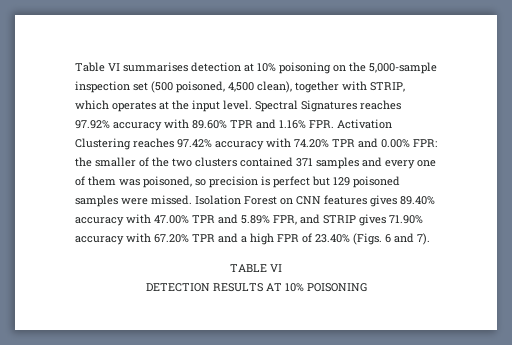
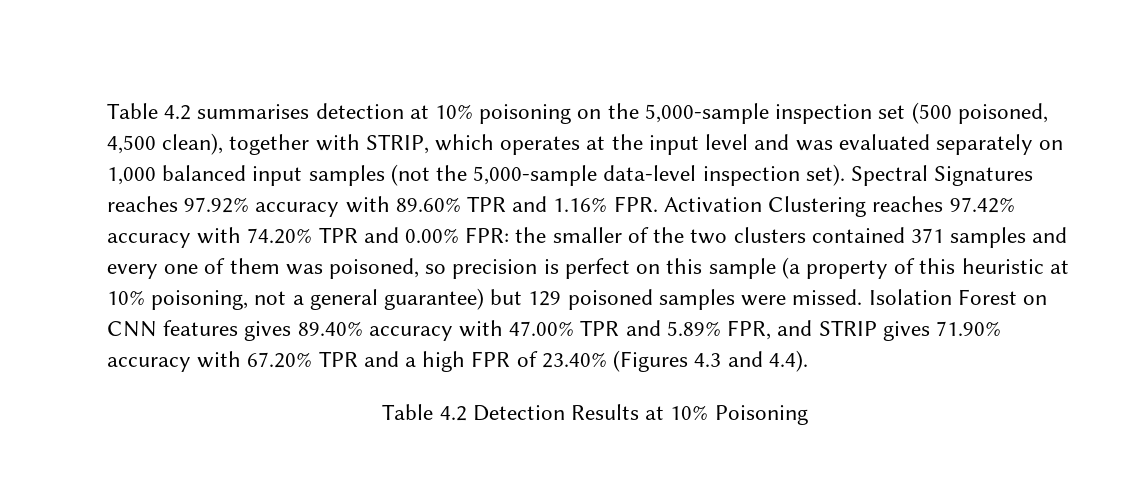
- Table VI summarises detection at 10% poisoning on the 5,000-sample inspection set (500 poisoned, 4,500 clean), together with STRIP, which operates at the input level.
+ Table 4.2 summarises detection at 10% poisoning on the 5,000-sample inspection set (500 poisoned, 4,500 clean), together with STRIP, which operates at the input level and was evaluated separately on 1,000 balanced input samples (not the 5,000-sample data-level inspection set).
- Spectral Signatures reaches 97.92% accuracy with 89.60% TPR and 1.16% FPR. Activation Clustering reaches 97.42% accuracy with 74.20% TPR and 0.00% FPR: the smaller of the two clusters contained 371 samples and every one of them was poisoned, so precision is perfect but 129 poisoned samples were missed.
+ Spectral Signatures reaches 97.92% accuracy with 89.60% TPR and 1.16% FPR. Activation Clustering reaches 97.42% accuracy with 74.20% TPR and 0.00% FPR: the smaller of the two clusters contained 371 samples and every one of them was poisoned, so precision is perfect on this sample (a property of this heuristic at 10% poisoning, not a general guarantee) but 129 poisoned samples were missed.
- Isolation Forest on CNN features gives 89.40% accuracy with 47.00% TPR and 5.89% FPR, and STRIP gives 71.90% accuracy with 67.20% TPR and a high FPR of 23.40% (Figs. 6 and 7).
- TABLE VI
- DETECTION RESULTS AT 10% POISONING
+ Isolation Forest on CNN features gives 89.40% accuracy with 47.00% TPR and 5.89% FPR, and STRIP gives 71.90% accuracy with 67.20% TPR and a high FPR of 23.40% (Figures 4.3 and 4.4).
+ Table 4.2 Detection Results at 10% Poisoning

